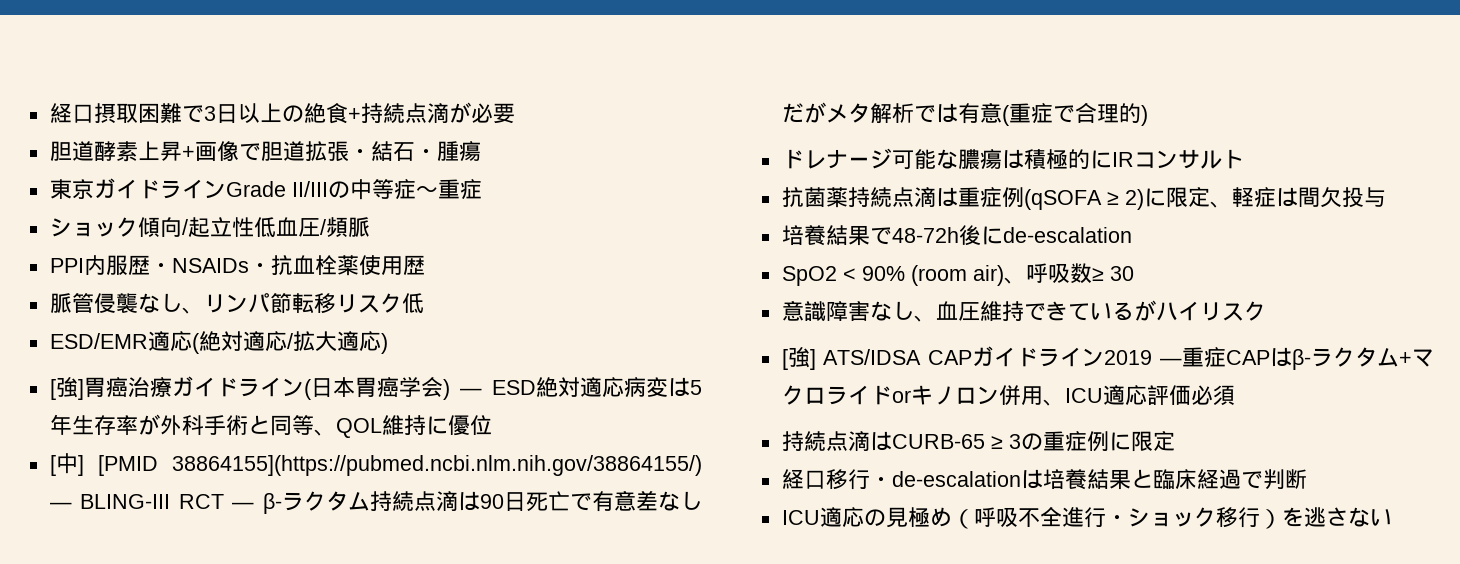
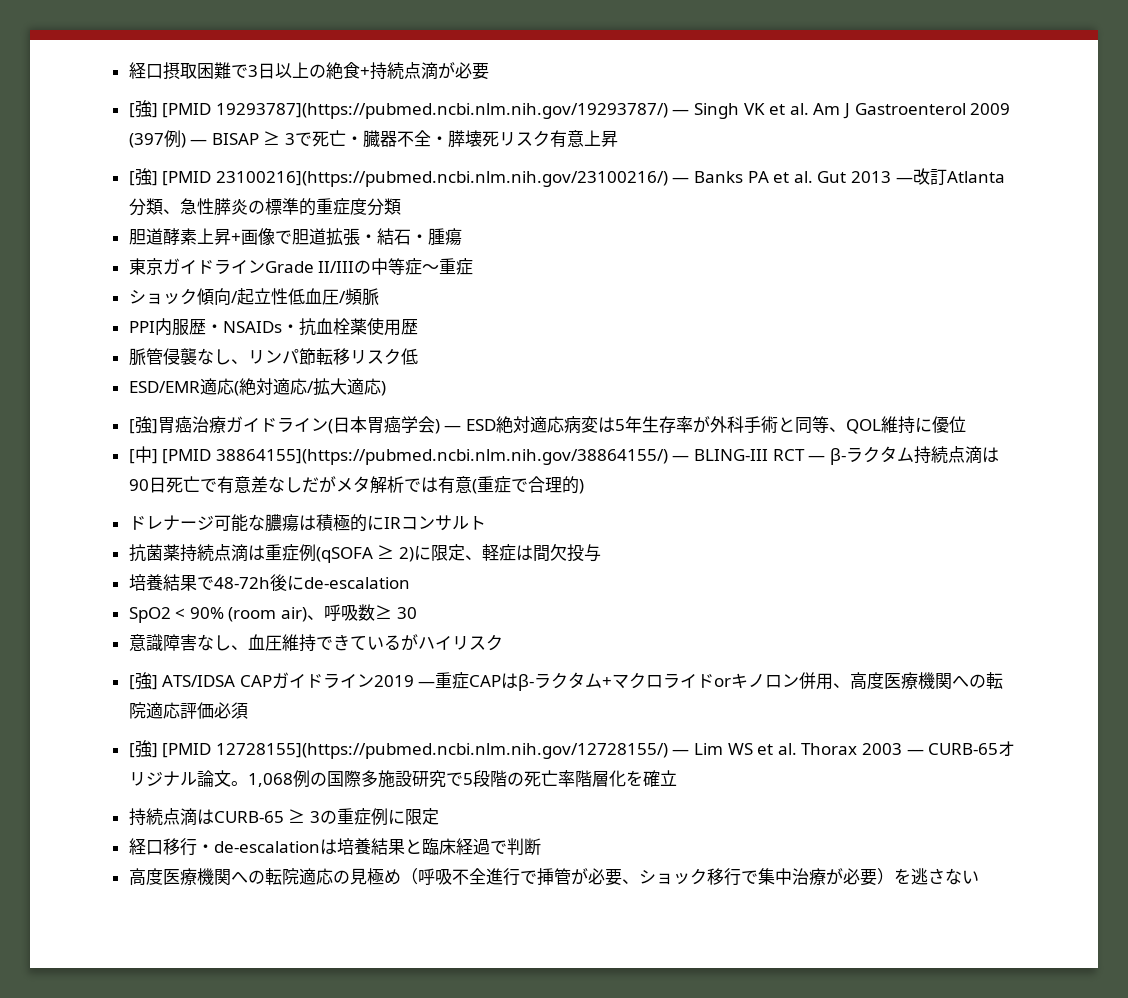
+ [強] [PMID 19293787](https://pubmed.ncbi.nlm.nih.gov/19293787/) — Singh VK et al. Am J Gastroenterol 2009 (397例) — BISAP ≥ 3で死亡・臓器不全・膵壊死リスク有意上昇
+ [強] [PMID 23100216](https://pubmed.ncbi.nlm.nih.gov/23100216/) — Banks PA et al. Gut 2013 —改訂Atlanta分類、急性膵炎の標準的重症度分類
- [強] ATS/IDSA CAPガイドライン2019 —重症CAPはβ-ラクタム+マクロライドorキノロン併用、ICU適応評価必須
+ [強] ATS/IDSA CAPガイドライン2019 —重症CAPはβ-ラクタム+マクロライドorキノロン併用、高度医療機関への転院適応評価必須
+ [強] [PMID 12728155](https://pubmed.ncbi.nlm.nih.gov/12728155/) — Lim WS et al. Thorax 2003 — CURB-65オリジナル論文。1,068例の国際多施設研究で5段階の死亡率階層化を確立
- ICU適応の見極め（呼吸不全進行・ショック移行）を逃さない
+ 高度医療機関への転院適応の見極め（呼吸不全進行で挿管が必要、ショック移行で集中治療が必要）を逃さない

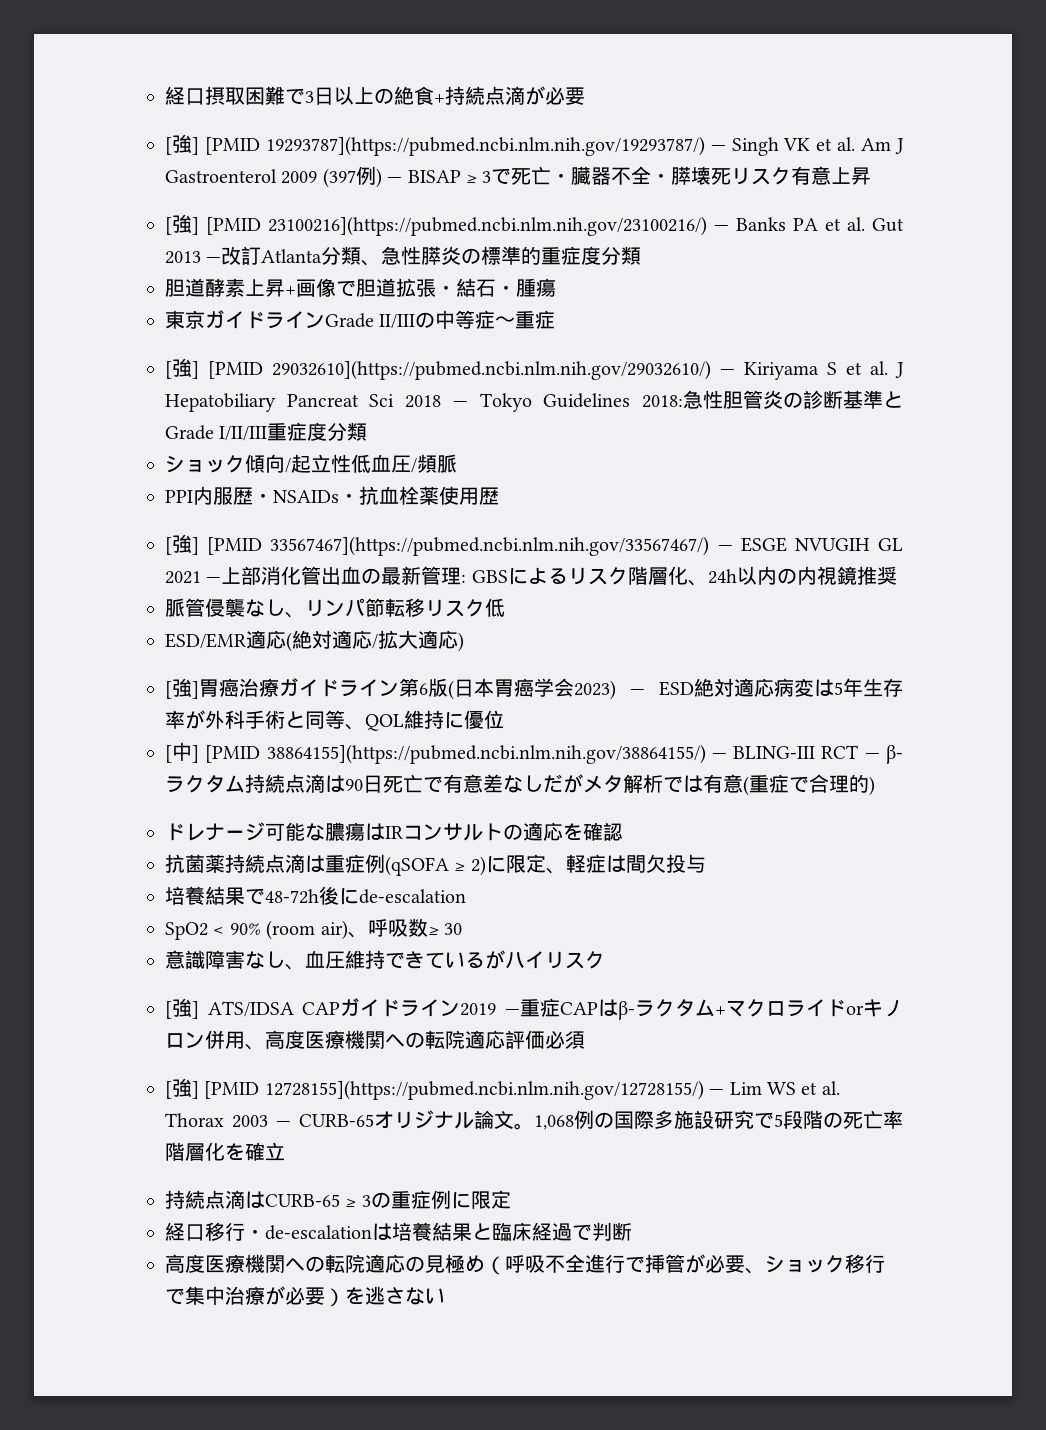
+ [強] [PMID 29032610](https://pubmed.ncbi.nlm.nih.gov/29032610/) — Kiriyama S et al. J Hepatobiliary Pancreat Sci 2018 — Tokyo Guidelines 2018:急性胆管炎の診断基準とGrade I/II/III重症度分類
+ [強] [PMID 33567467](https://pubmed.ncbi.nlm.nih.gov/33567467/) — ESGE NVUGIH GL 2021 —上部消化管出血の最新管理: GBSによるリスク階層化、24h以内の内視鏡推奨
- [強]胃癌治療ガイドライン(日本胃癌学会) — ESD絶対適応病変は5年生存率が外科手術と同等、QOL維持に優位
+ [強]胃癌治療ガイドライン第6版(日本胃癌学会2023) — ESD絶対適応病変は5年生存率が外科手術と同等、QOL維持に優位
- ドレナージ可能な膿瘍は積極的にIRコンサルト
+ ドレナージ可能な膿瘍はIRコンサルトの適応を確認

